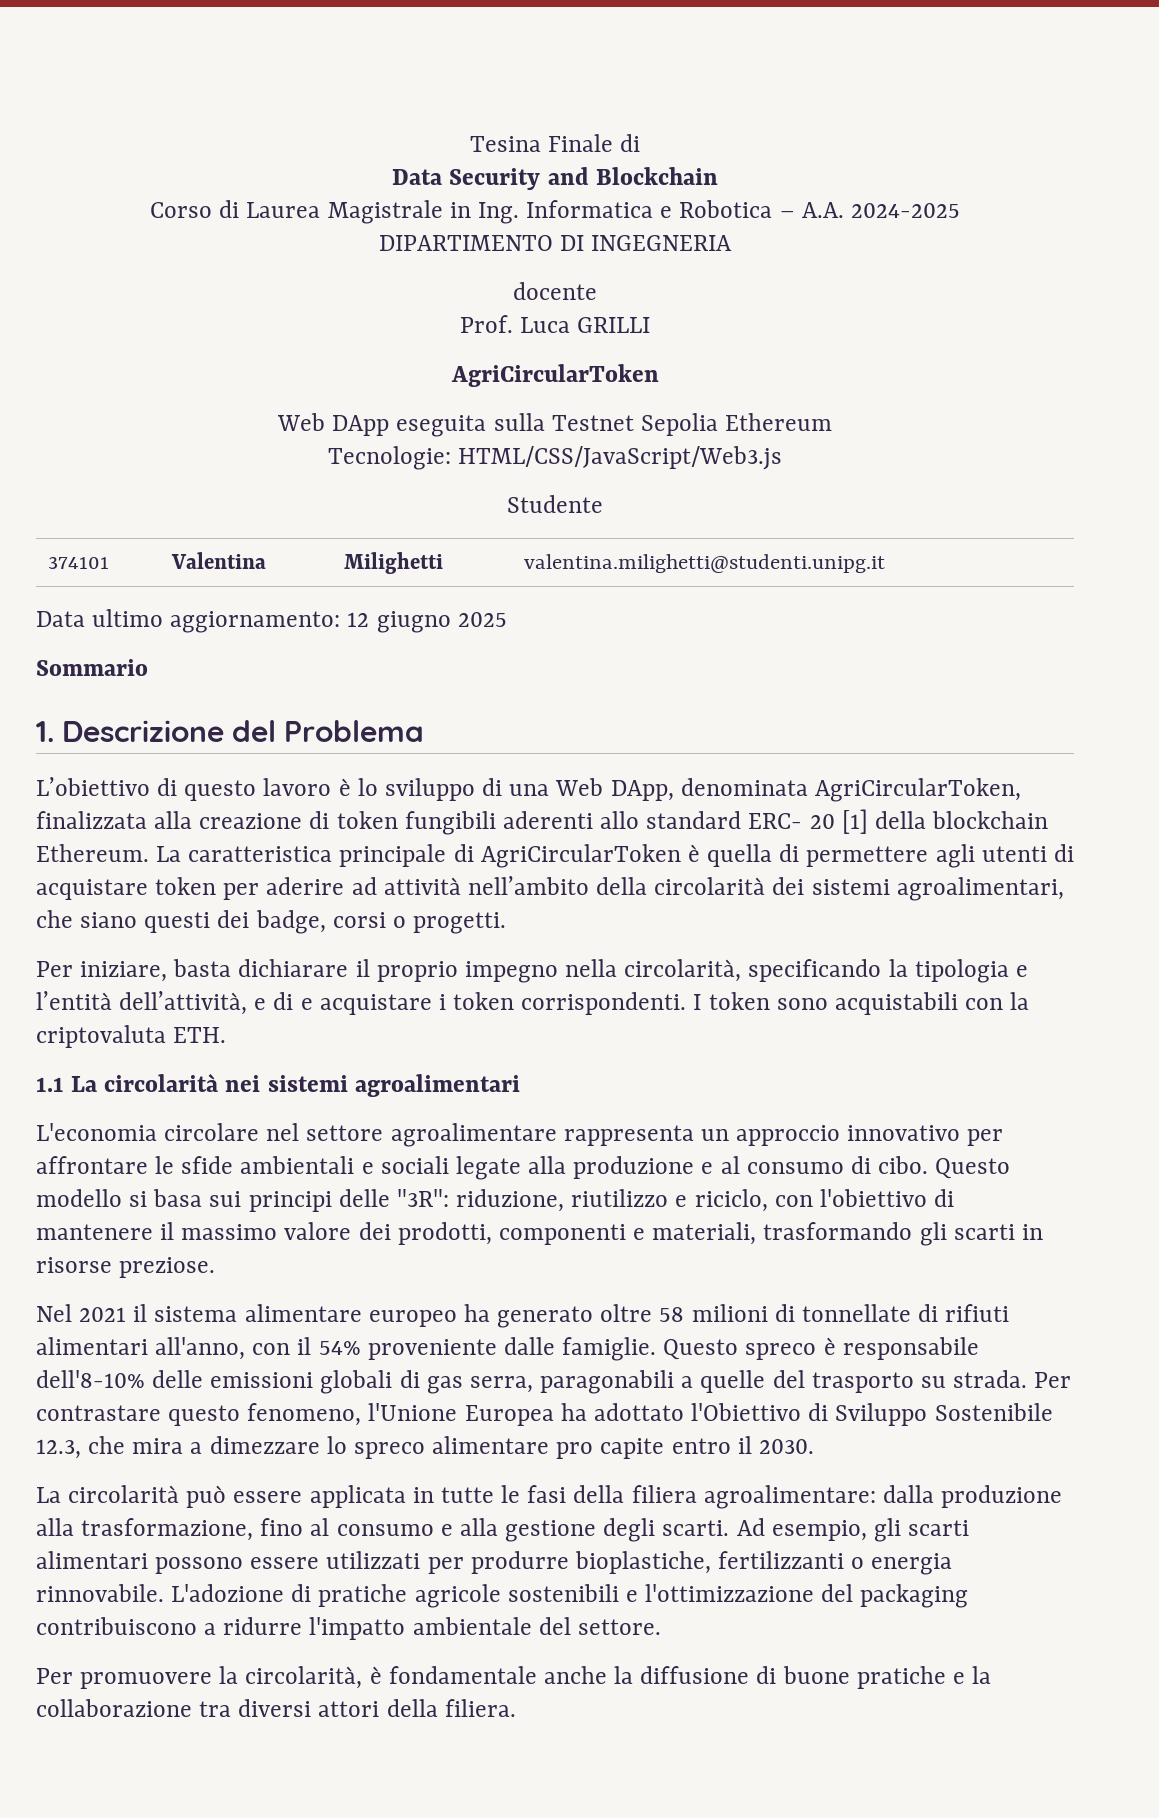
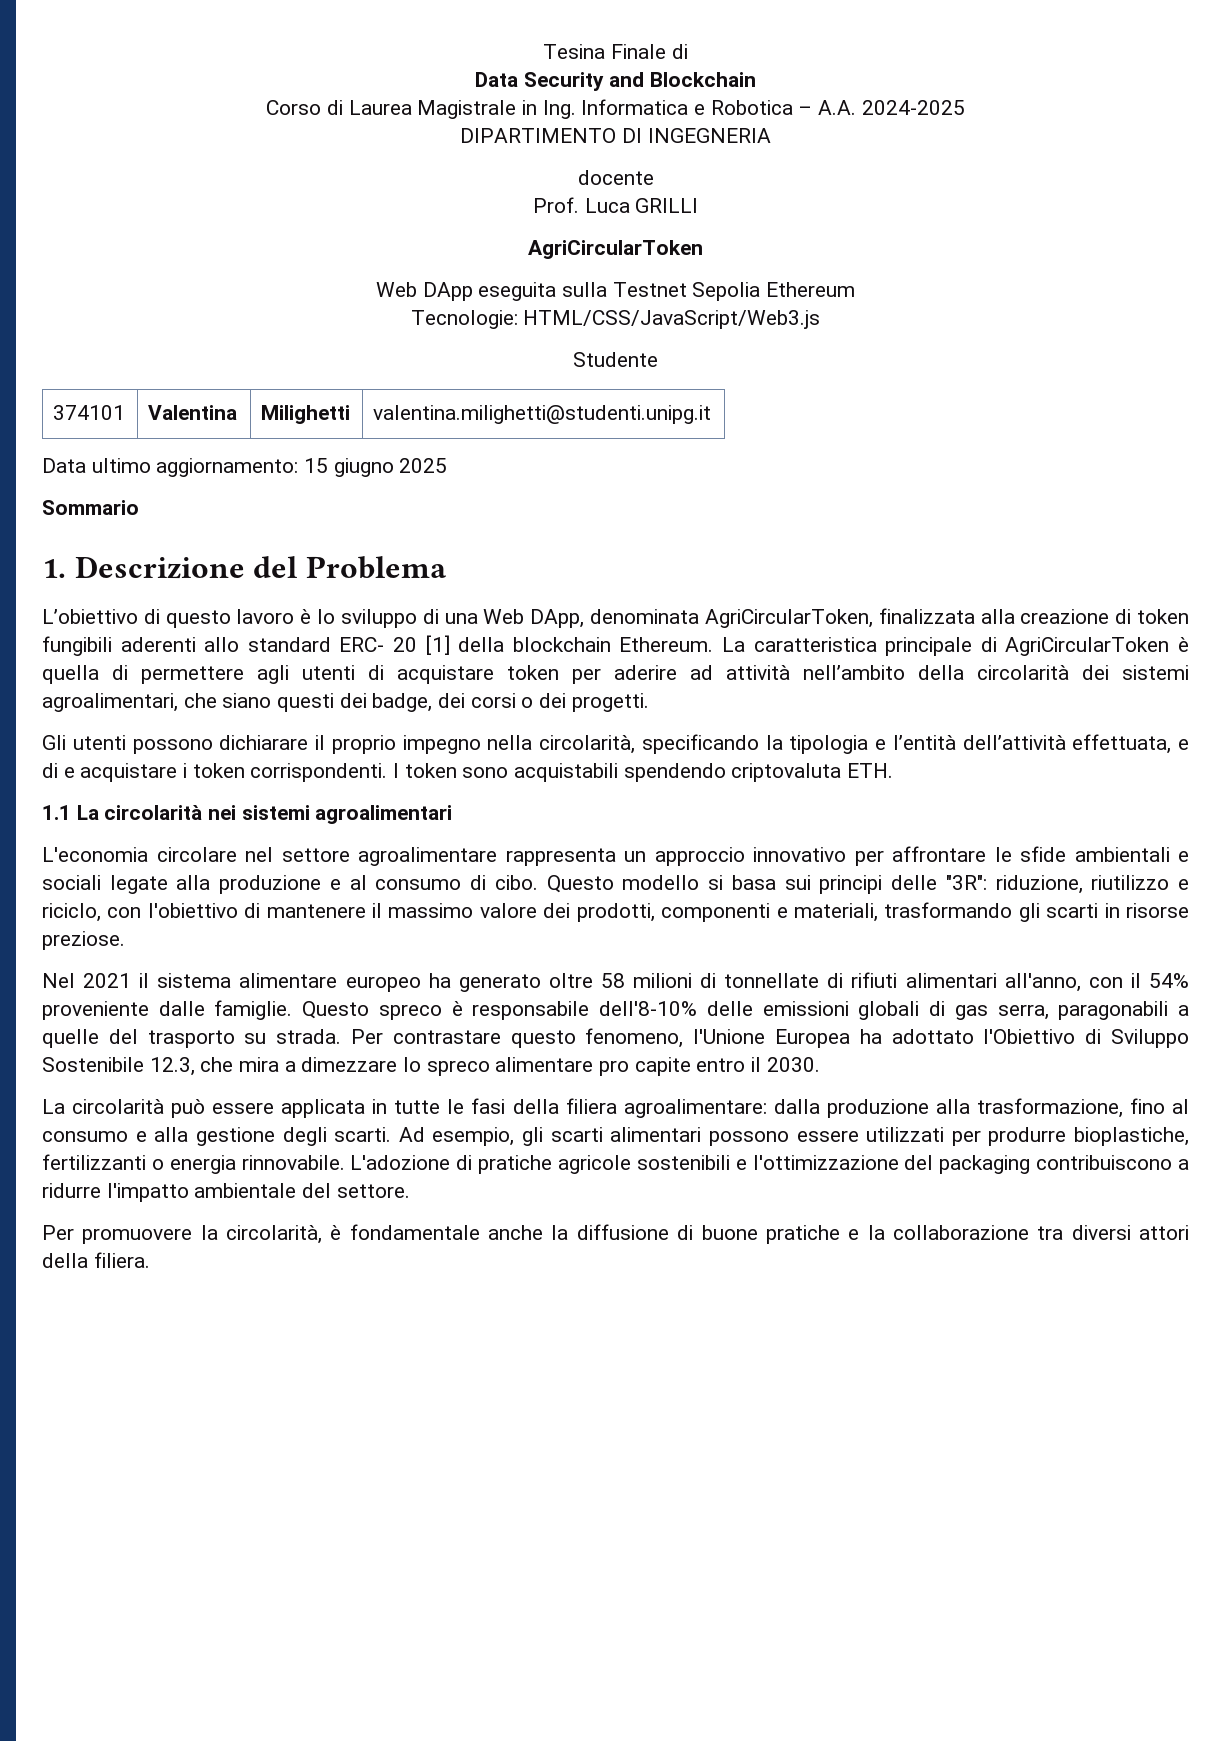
- Data ultimo aggiornamento: 12 giugno 2025
+ Data ultimo aggiornamento: 15 giugno 2025
- La caratteristica principale di AgriCircularToken è quella di permettere agli utenti di acquistare token per aderire ad attività nell’ambito della circolarità dei sistemi agroalimentari, che siano questi dei badge, corsi o progetti.
+ La caratteristica principale di AgriCircularToken è quella di permettere agli utenti di acquistare token per aderire ad attività nell’ambito della circolarità dei sistemi agroalimentari, che siano questi dei badge, dei corsi o dei progetti.
- Per iniziare, basta dichiarare il proprio impegno nella circolarità, specificando la tipologia e l’entità dell’attività, e di e acquistare i token corrispondenti.
+ Gli utenti possono dichiarare il proprio impegno nella circolarità, specificando la tipologia e l’entità dell’attività effettuata, e di e acquistare i token corrispondenti.
- I token sono acquistabili con la criptovaluta ETH.
+ I token sono acquistabili spendendo criptovaluta ETH.

